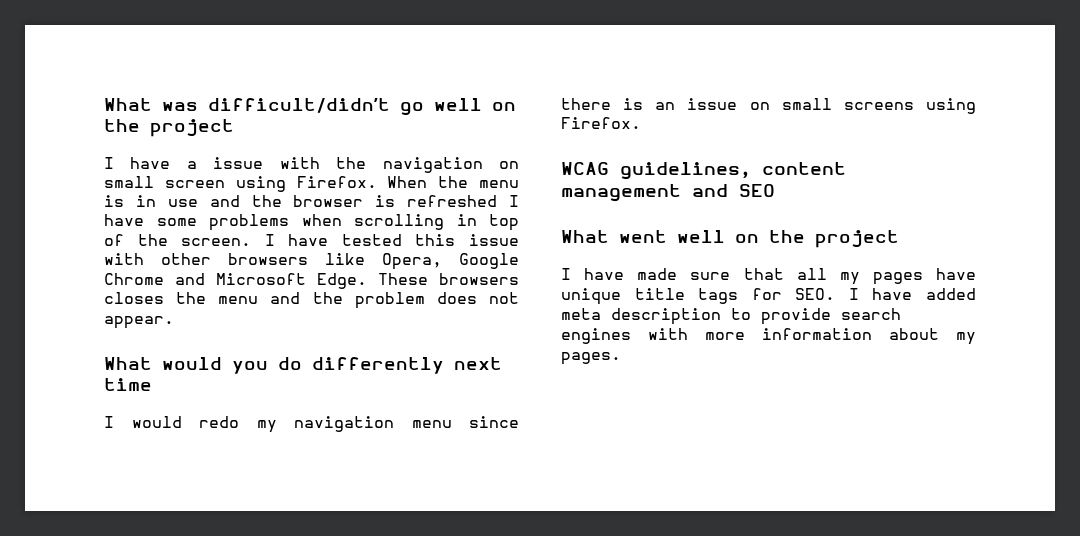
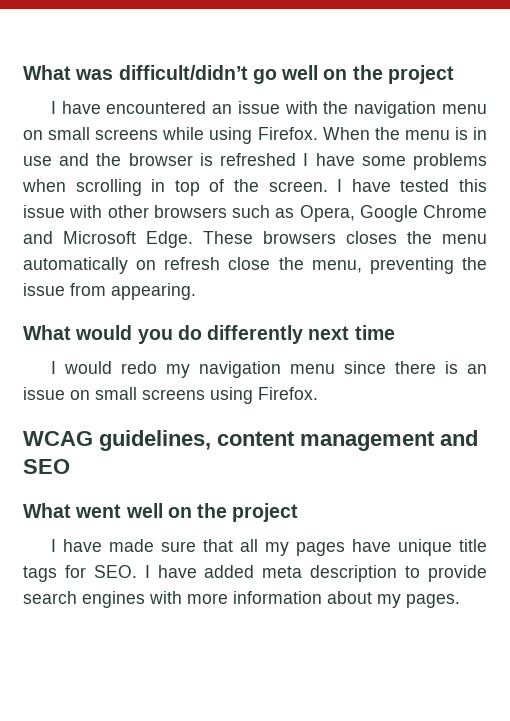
- I have a issue with the navigation on small screen using Firefox.
+ I have encountered an issue with the navigation menu on small screens while using Firefox.
- I have tested this issue with other browsers like Opera, Google Chrome and Microsoft Edge.
+ I have tested this issue with other browsers such as Opera, Google Chrome and Microsoft Edge.
- These browsers closes the menu and the problem does not appear.
+ These browsers closes the menu automatically on refresh close the menu, preventing the issue from appearing.

